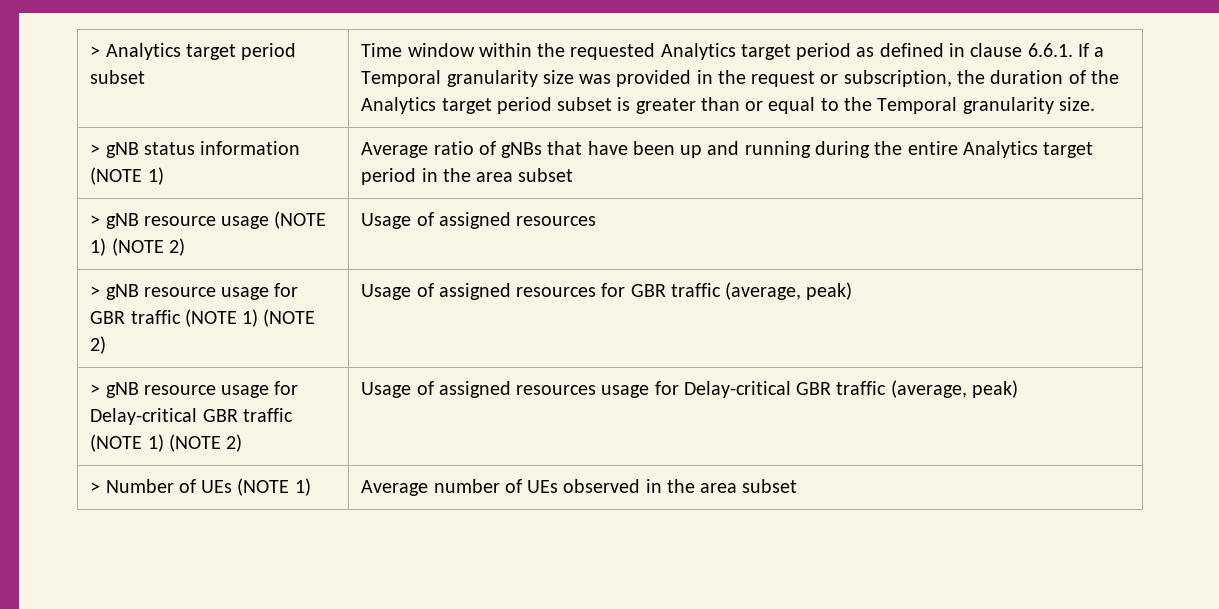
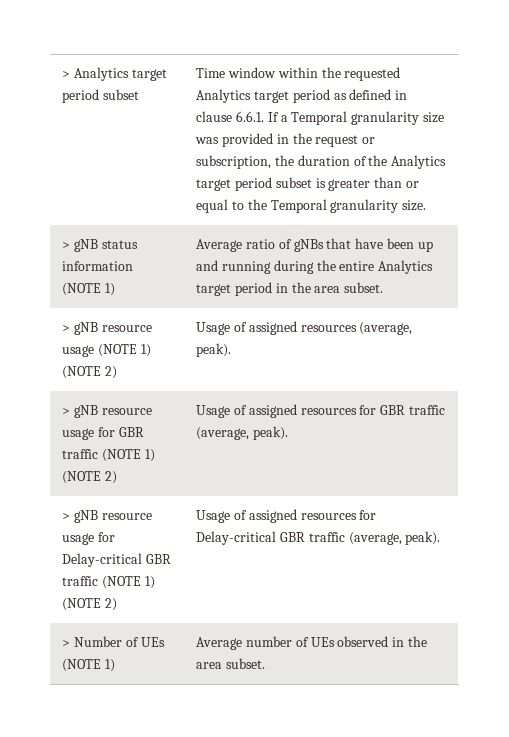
- > gNB status information (NOTE 1) | Average ratio of gNBs that have been up and running during the entire Analytics target period in the area subset
+ > gNB status information (NOTE 1) | Average ratio of gNBs that have been up and running during the entire Analytics target period in the area subset.
- > gNB resource usage (NOTE 1) (NOTE 2) | Usage of assigned resources
+ > gNB resource usage (NOTE 1) (NOTE 2) | Usage of assigned resources (average, peak).
- > gNB resource usage for GBR traffic (NOTE 1) (NOTE 2) | Usage of assigned resources for GBR traffic (average, peak)
+ > gNB resource usage for GBR traffic (NOTE 1) (NOTE 2) | Usage of assigned resources for GBR traffic (average, peak).
- > gNB resource usage for Delay-critical GBR traffic (NOTE 1) (NOTE 2) | Usage of assigned resources usage for Delay-critical GBR traffic (average, peak)
+ > gNB resource usage for Delay-critical GBR traffic (NOTE 1) (NOTE 2) | Usage of assigned resources for Delay-critical GBR traffic (average, peak).
- > Number of UEs (NOTE 1) | Average number of UEs observed in the area subset
+ > Number of UEs (NOTE 1) | Average number of UEs observed in the area subset.

